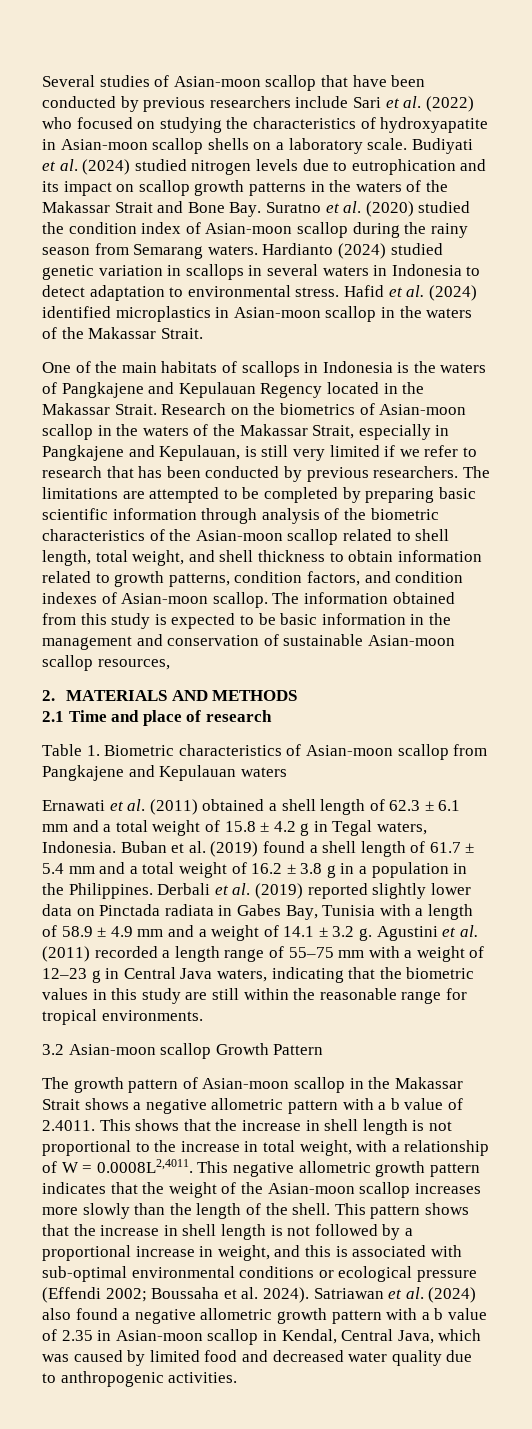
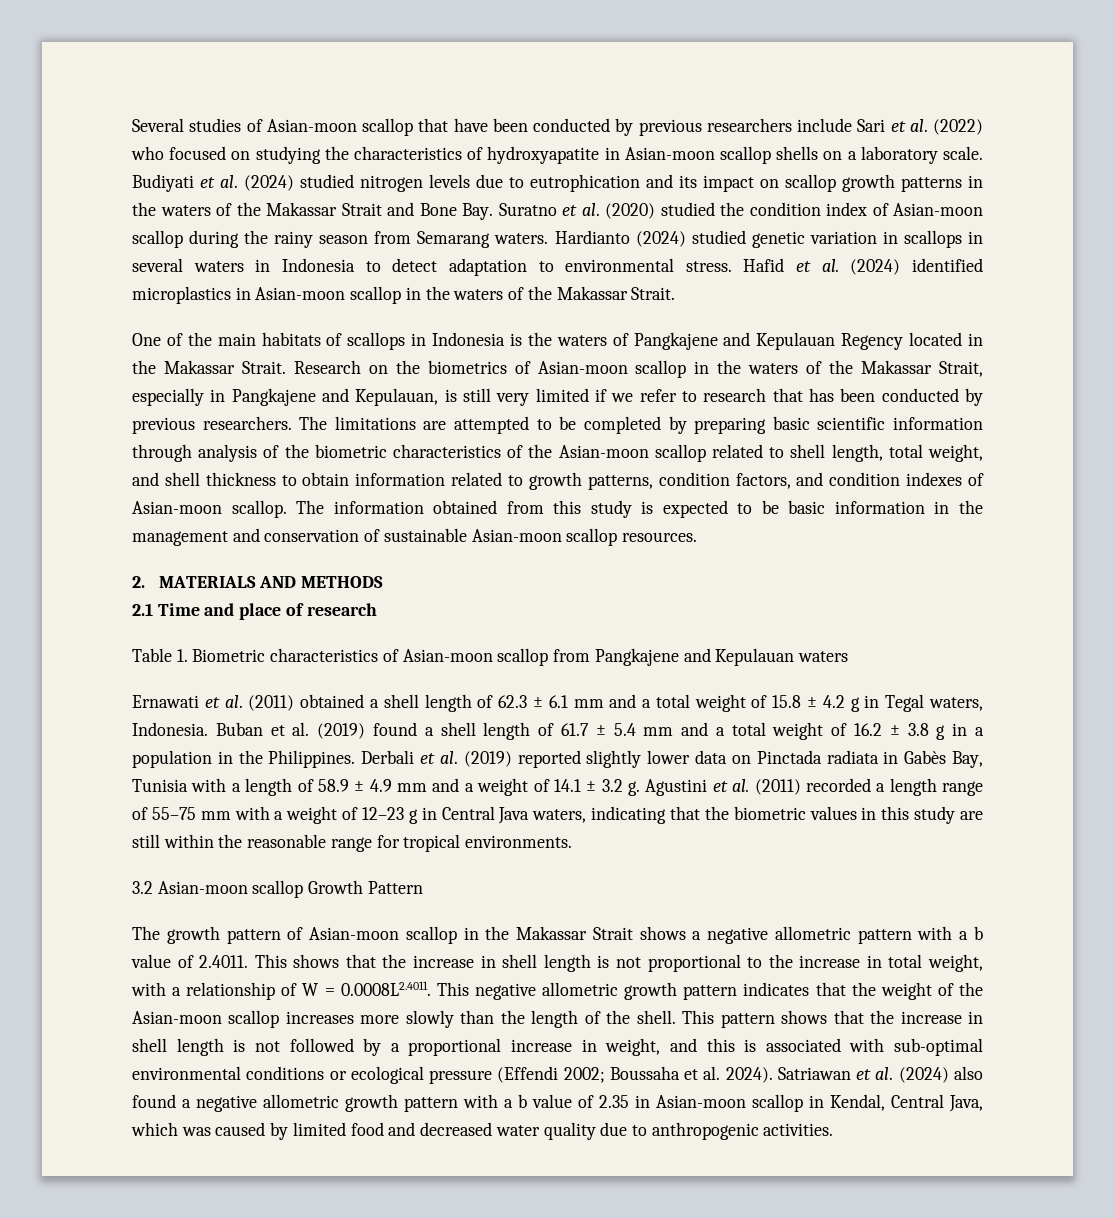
- The information obtained from this study is expected to be basic information in the management and conservation of sustainable Asian-moon scallop resources,
+ The information obtained from this study is expected to be basic information in the management and conservation of sustainable Asian-moon scallop resources.
- Derbali et al. (2019) reported slightly lower data on Pinctada radiata in Gabes Bay, Tunisia with a length of 58.9 ± 4.9 mm and a weight of 14.1 ± 3.2 g.
+ Derbali et al. (2019) reported slightly lower data on Pinctada radiata in Gabès Bay, Tunisia with a length of 58.9 ± 4.9 mm and a weight of 14.1 ± 3.2 g.
- The growth pattern of Asian-moon scallop in the Makassar Strait shows a negative allometric pattern with a b value of 2.4011. This shows that the increase in shell length is not proportional to the increase in total weight, with a relationship of W = 0.0008L2,4011. This negative allometric growth pattern indicates that the weight of the Asian-moon scallop increases more slowly than the length of the shell.
+ The growth pattern of Asian-moon scallop in the Makassar Strait shows a negative allometric pattern with a b value of 2.4011. This shows that the increase in shell length is not proportional to the increase in total weight, with a relationship of W = 0.0008L2.4011. This negative allometric growth pattern indicates that the weight of the Asian-moon scallop increases more slowly than the length of the shell.

